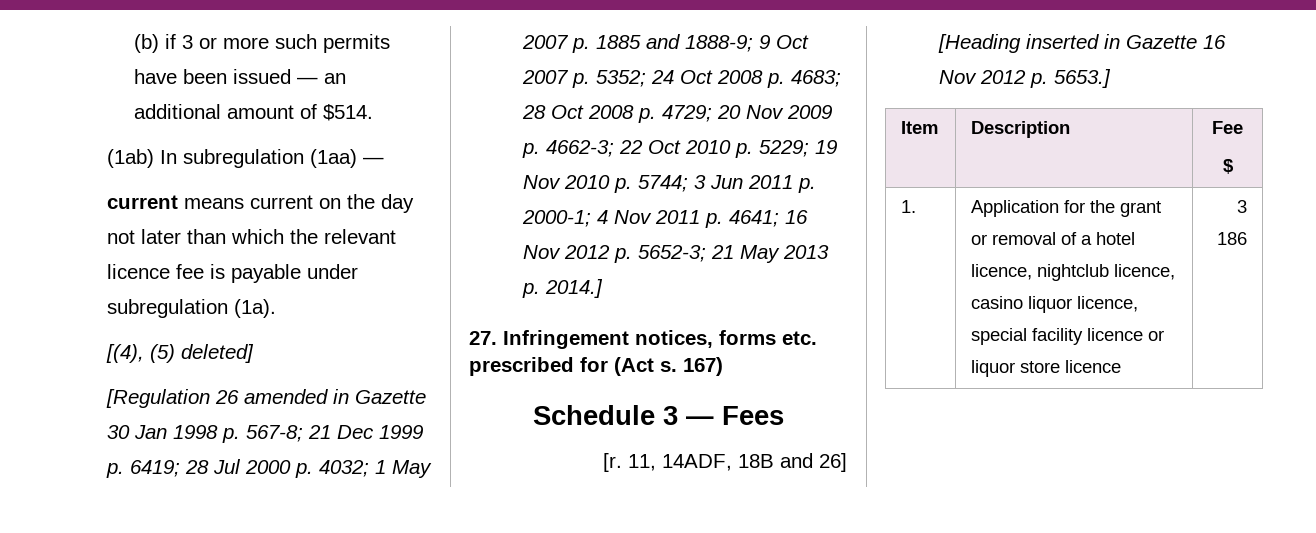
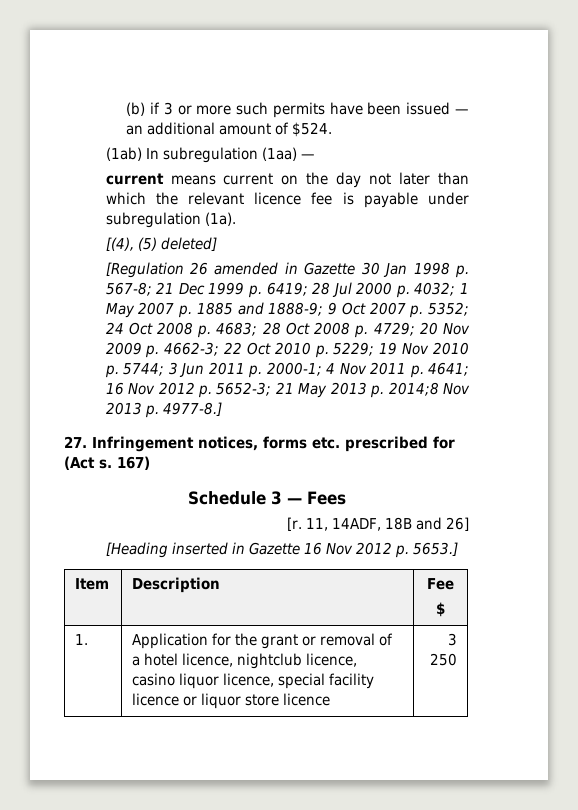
- (b) if 3 or more such permits have been issued — an additional amount of $514.
+ (b) if 3 or more such permits have been issued — an additional amount of $524.
- 21 May 2013 p. 2014.]
+ 21 May 2013 p. 2014;8 Nov 2013 p. 4977-8.]
- 1. | Application for the grant or removal of a hotel licence, nightclub licence, casino liquor licence, special facility licence or liquor store licence | 3 186
+ 1. | Application for the grant or removal of a hotel licence, nightclub licence, casino liquor licence, special facility licence or liquor store licence | 3 250

